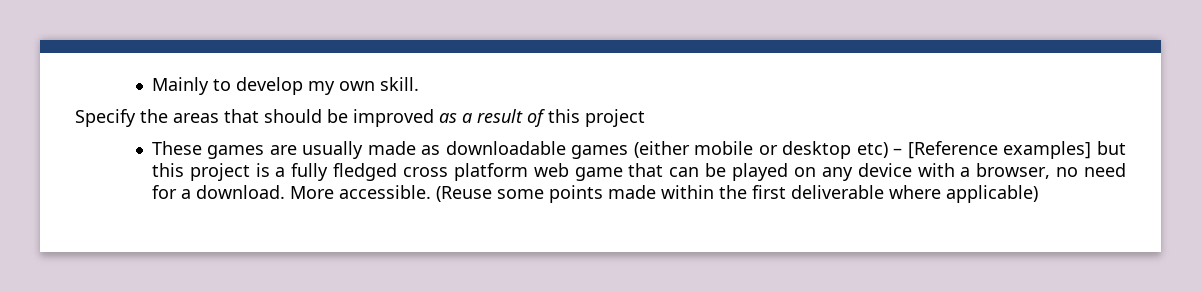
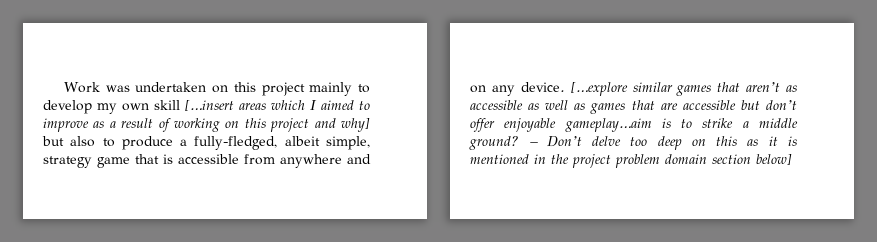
- Mainly to develop my own skill.
- Specify the areas that should be improved as a result of this project
- These games are usually made as downloadable games (either mobile or desktop etc) – [Reference examples] but this project is a fully fledged cross platform web game that can be played on any device with a browser, no need for a download. More accessible. (Reuse some points made within the first deliverable where applicable)
+ Work was undertaken on this project mainly to develop my own skill […insert areas which I aimed to improve as a result of working on this project and why] but also to produce a fully-fledged, albeit simple, strategy game that is accessible from anywhere and on any device. […explore similar games that aren’t as accessible as well as games that are accessible but don’t offer enjoyable gameplay…aim is to strike a middle ground? – Don’t delve too deep on this as it is mentioned in the project problem domain section below]

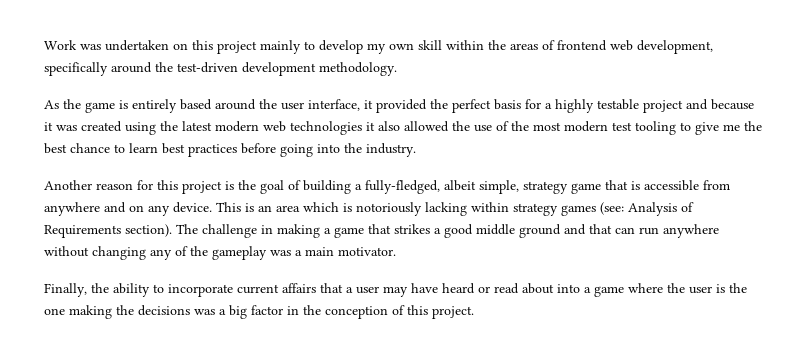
- Work was undertaken on this project mainly to develop my own skill […insert areas which I aimed to improve as a result of working on this project and why] but also to produce a fully-fledged, albeit simple, strategy game that is accessible from anywhere and on any device.
+ Work was undertaken on this project mainly to develop my own skill within the areas of frontend web development, specifically around the test-driven development methodology.
+ As the game is entirely based around the user interface, it provided the perfect basis for a highly testable project and because it was created using the latest modern web technologies it also allowed the use of the most modern test tooling to give me the best chance to learn best practices before going into the industry.
+ Another reason for this project is the goal of building a fully-fledged, albeit simple, strategy game that is accessible from anywhere and on any device.
- […explore similar games that aren’t as accessible as well as games that are accessible but don’t offer enjoyable gameplay…aim is to strike a middle ground? – Don’t delve too deep on this as it is mentioned in the project problem domain section below]
+ This is an area which is notoriously lacking within strategy games (see: Analysis of Requirements section). The challenge in making a game that strikes a good middle ground and that can run anywhere without changing any of the gameplay was a main motivator.
+ Finally, the ability to incorporate current affairs that a user may have heard or read about into a game where the user is the one making the decisions was a big factor in the conception of this project.

